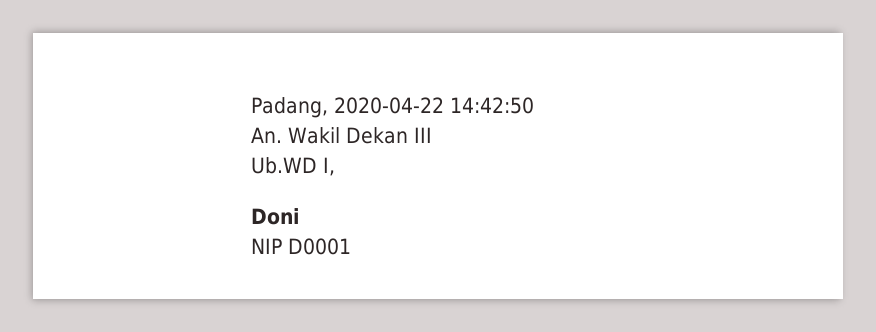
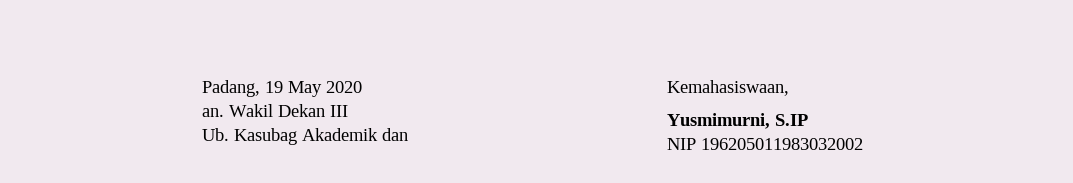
- Padang, 2020-04-22 14:42:50
- An. Wakil Dekan III
+ Padang, 19 May 2020
+ an. Wakil Dekan III
- Ub.WD I,
- Doni
+ Ub. Kasubag Akademik dan Kemahasiswaan,
+ Yusmimurni, S.IP
- NIP D0001
+ NIP 196205011983032002

